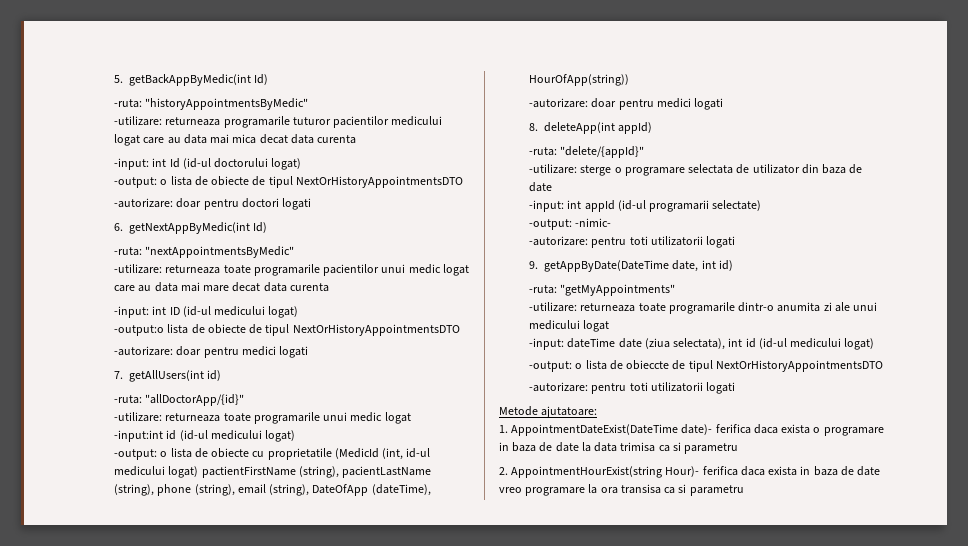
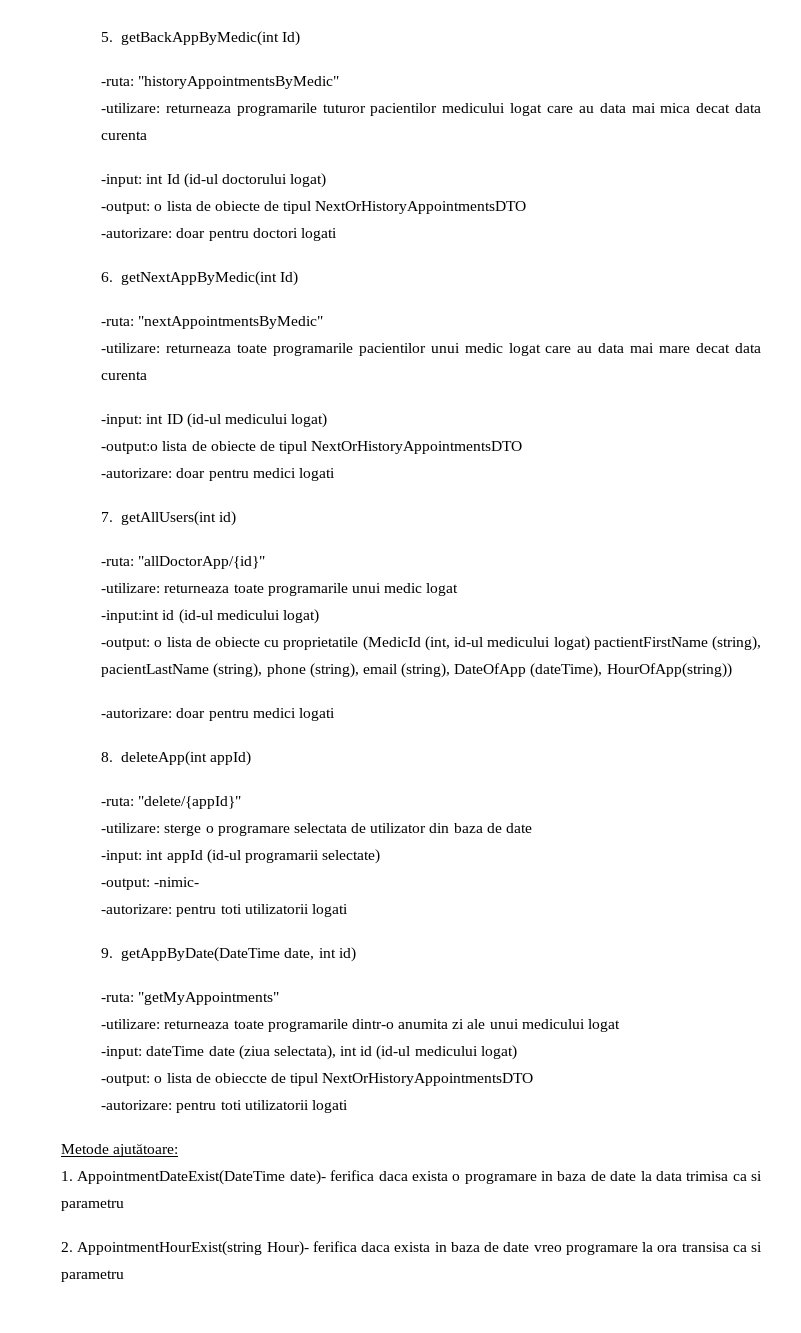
- Metode ajutatoare:
+ Metode ajutătoare:

